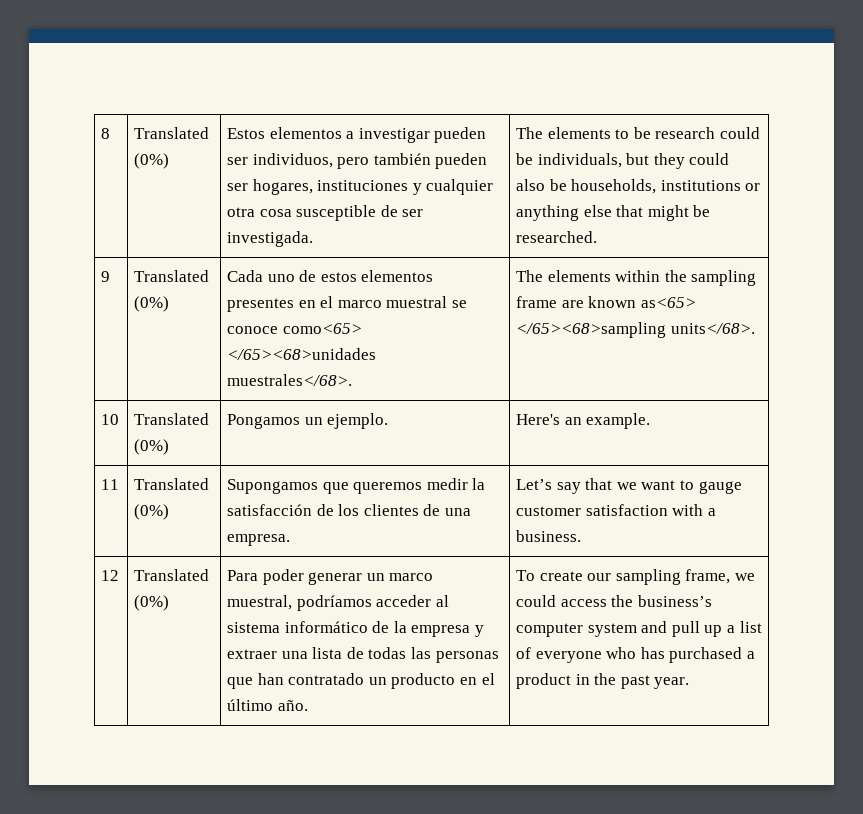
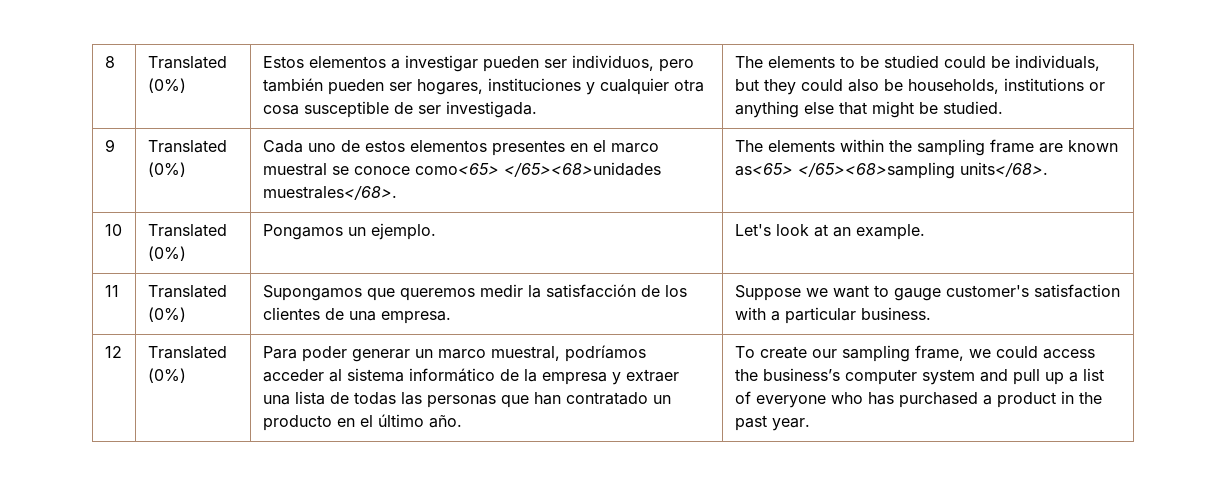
- The elements to be research could be individuals, but they could also be households, institutions or anything else that might be researched.
+ The elements to be studied could be individuals, but they could also be households, institutions or anything else that might be studied.
- 10 | Translated (0%) | Pongamos un ejemplo. | Here's an example.
+ 10 | Translated (0%) | Pongamos un ejemplo. | Let's look at an example.
- 11 | Translated (0%) | Supongamos que queremos medir la satisfacción de los clientes de una empresa. | Let’s say that we want to gauge customer satisfaction with a business.
+ 11 | Translated (0%) | Supongamos que queremos medir la satisfacción de los clientes de una empresa. | Suppose we want to gauge customer's satisfaction with a particular business.

